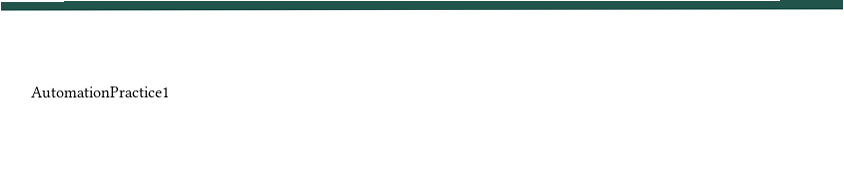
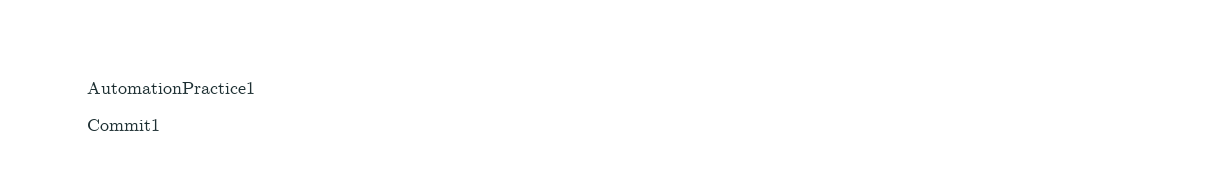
+ Commit1

